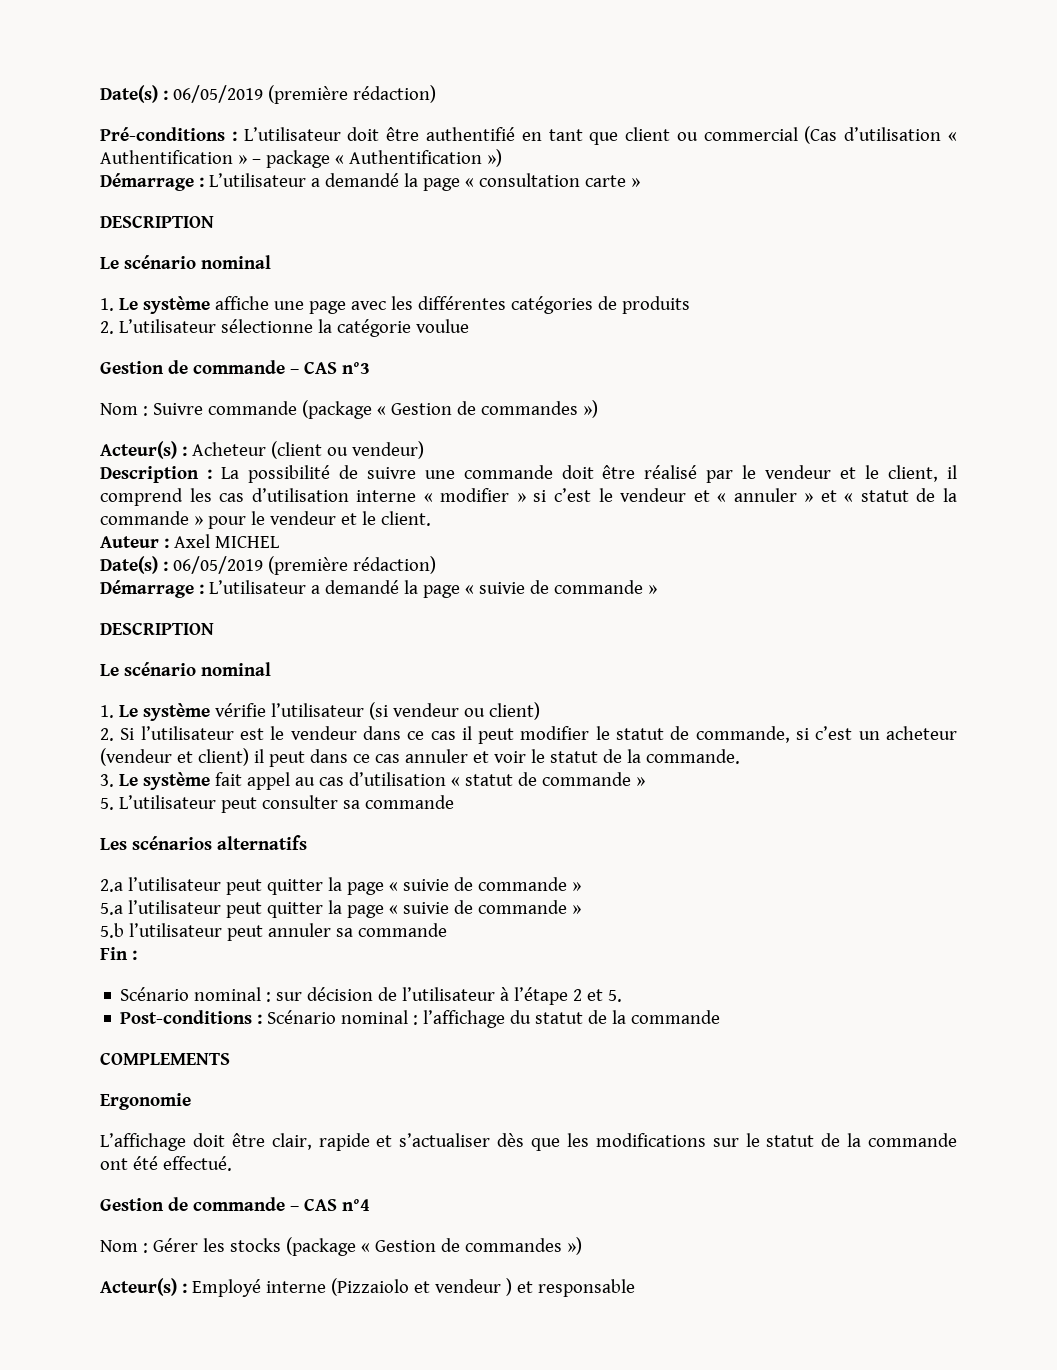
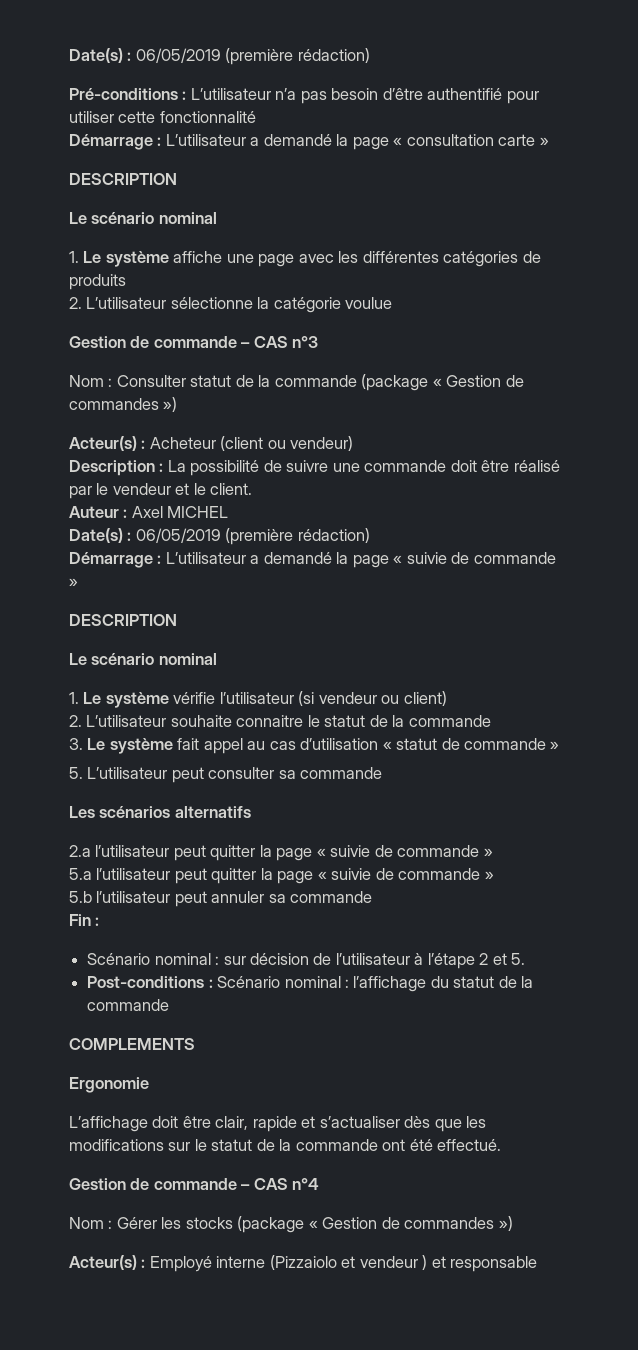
- Pré-conditions : L’utilisateur doit être authentifié en tant que client ou commercial (Cas d’utilisation « Authentification » – package « Authentification »)
+ Pré-conditions : L’utilisateur n’a pas besoin d’être authentifié pour utiliser cette fonctionnalité
- Nom : Suivre commande (package « Gestion de commandes »)
+ Nom : Consulter statut de la commande (package « Gestion de commandes »)
- Description : La possibilité de suivre une commande doit être réalisé par le vendeur et le client, il comprend les cas d’utilisation interne « modifier » si c’est le vendeur et « annuler » et « statut de la commande » pour le vendeur et le client.
+ Description : La possibilité de suivre une commande doit être réalisé par le vendeur et le client.
- 2. Si l’utilisateur est le vendeur dans ce cas il peut modifier le statut de commande, si c’est un acheteur (vendeur et client) il peut dans ce cas annuler et voir le statut de la commande.
+ 2. L’utilisateur souhaite connaitre le statut de la commande

